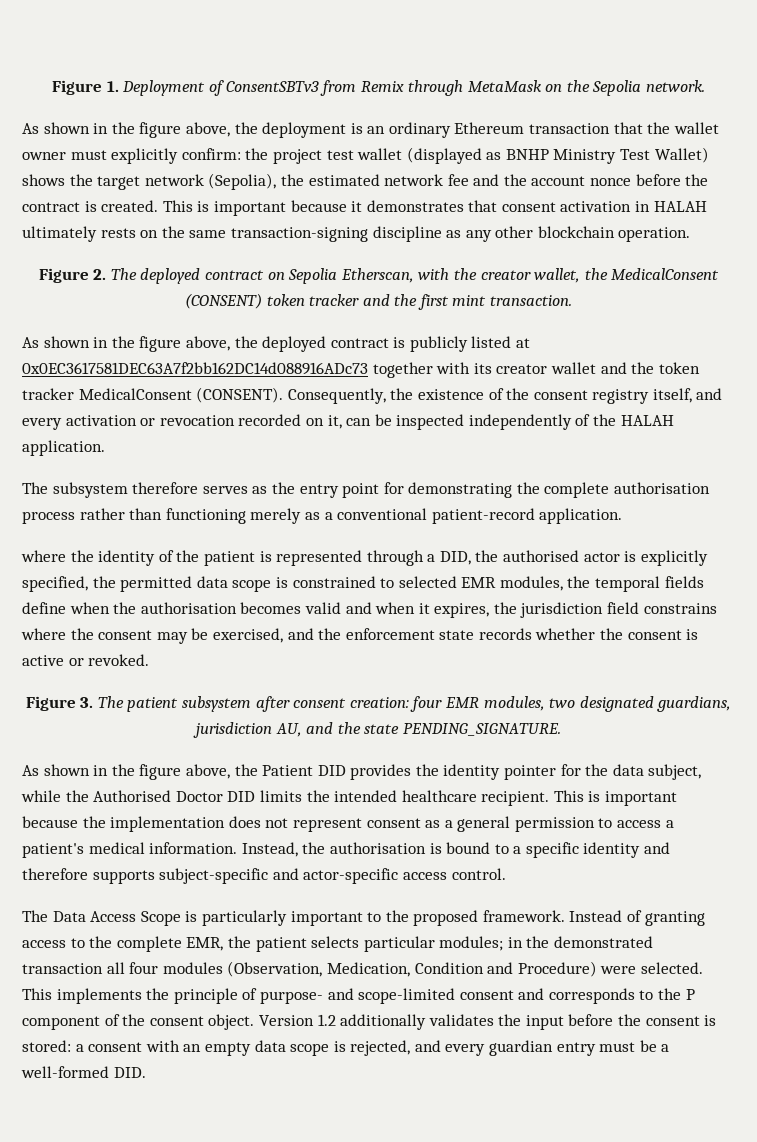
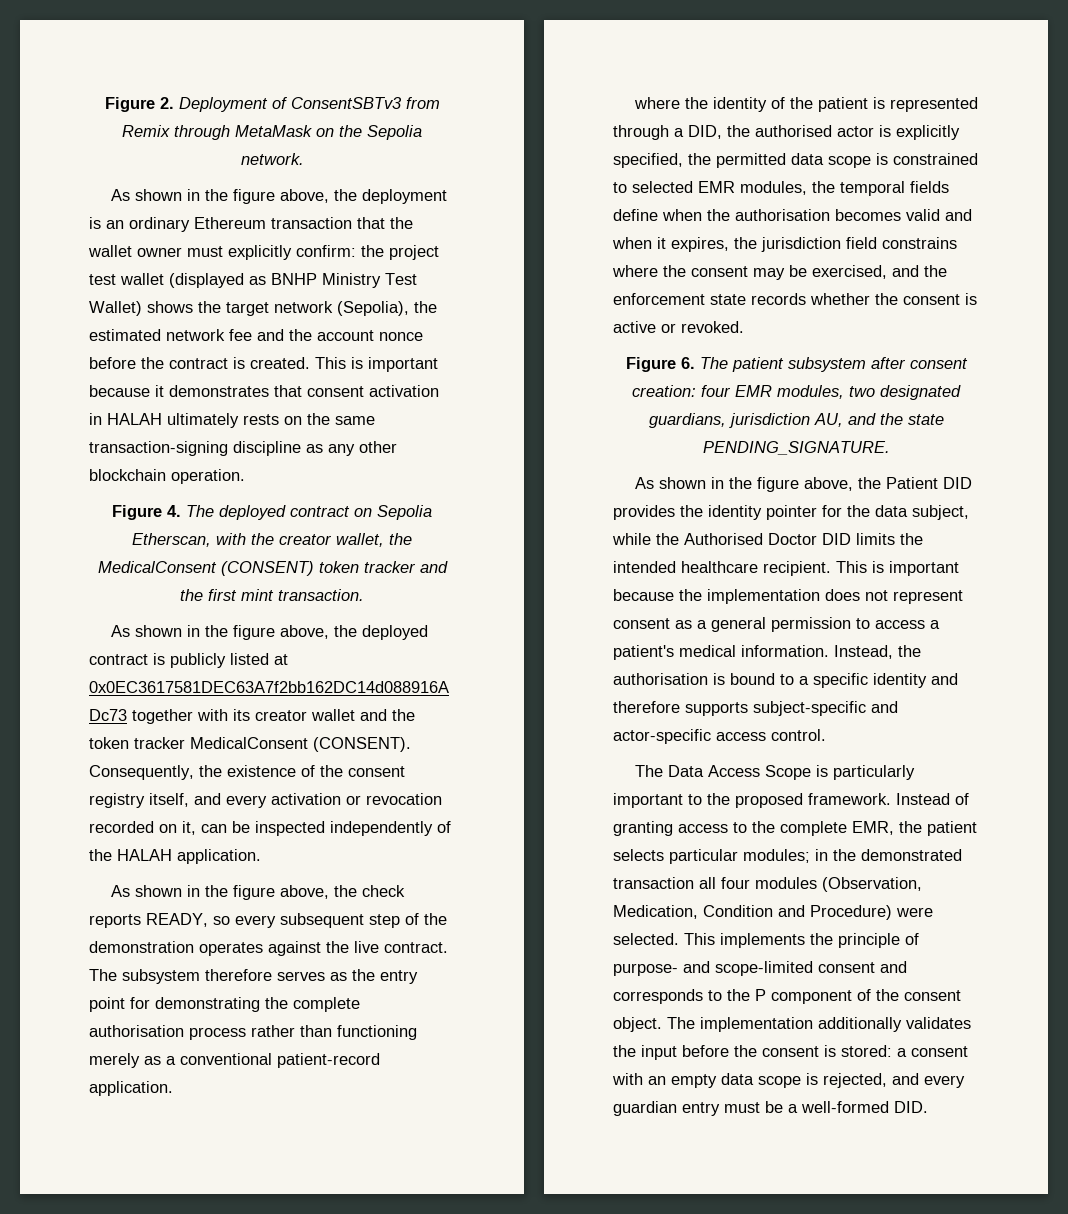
- Figure 1. Deployment of ConsentSBTv3 from Remix through MetaMask on the Sepolia network.
+ Figure 2. Deployment of ConsentSBTv3 from Remix through MetaMask on the Sepolia network.
- Figure 2. The deployed contract on Sepolia Etherscan, with the creator wallet, the MedicalConsent (CONSENT) token tracker and the first mint transaction.
+ Figure 4. The deployed contract on Sepolia Etherscan, with the creator wallet, the MedicalConsent (CONSENT) token tracker and the first mint transaction.
+ As shown in the figure above, the check reports READY, so every subsequent step of the demonstration operates against the live contract.
- Figure 3. The patient subsystem after consent creation: four EMR modules, two designated guardians, jurisdiction AU, and the state PENDING_SIGNATURE.
+ Figure 6. The patient subsystem after consent creation: four EMR modules, two designated guardians, jurisdiction AU, and the state PENDING_SIGNATURE.
- Version 1.2 additionally validates the input before the consent is stored: a consent with an empty data scope is rejected, and every guardian entry must be a well-formed DID.
+ The implementation additionally validates the input before the consent is stored: a consent with an empty data scope is rejected, and every guardian entry must be a well-formed DID.

